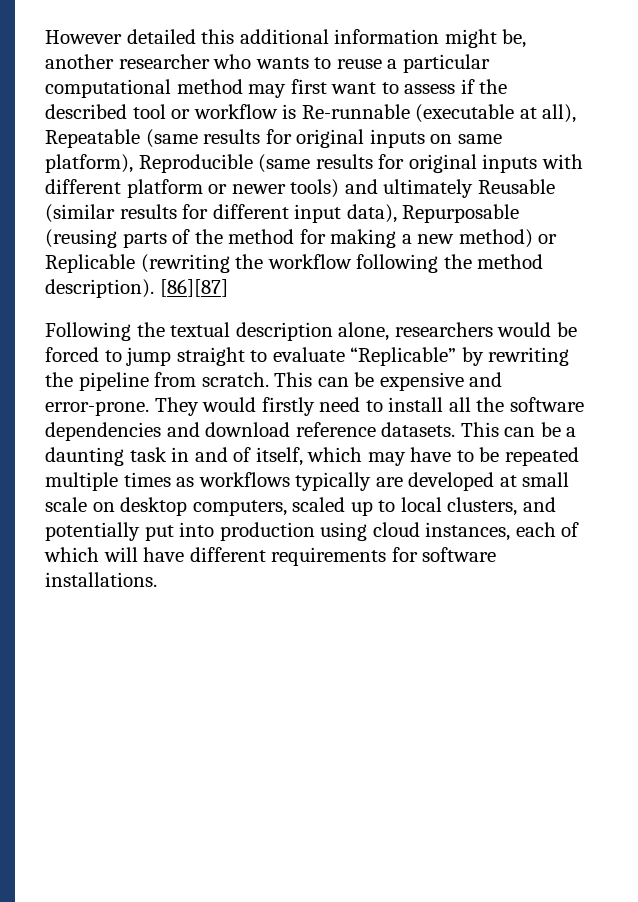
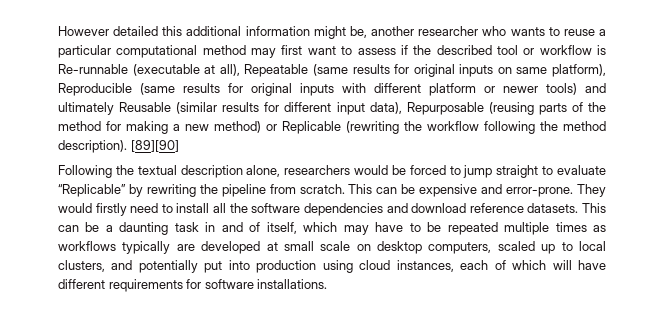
- [86][87]
+ [89][90]

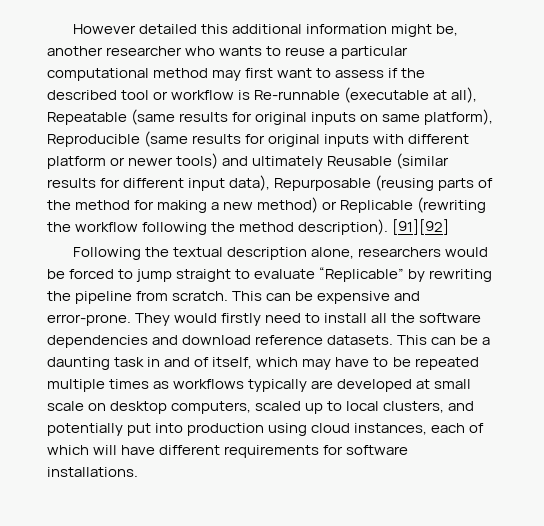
- [89][90]
+ [91][92]

